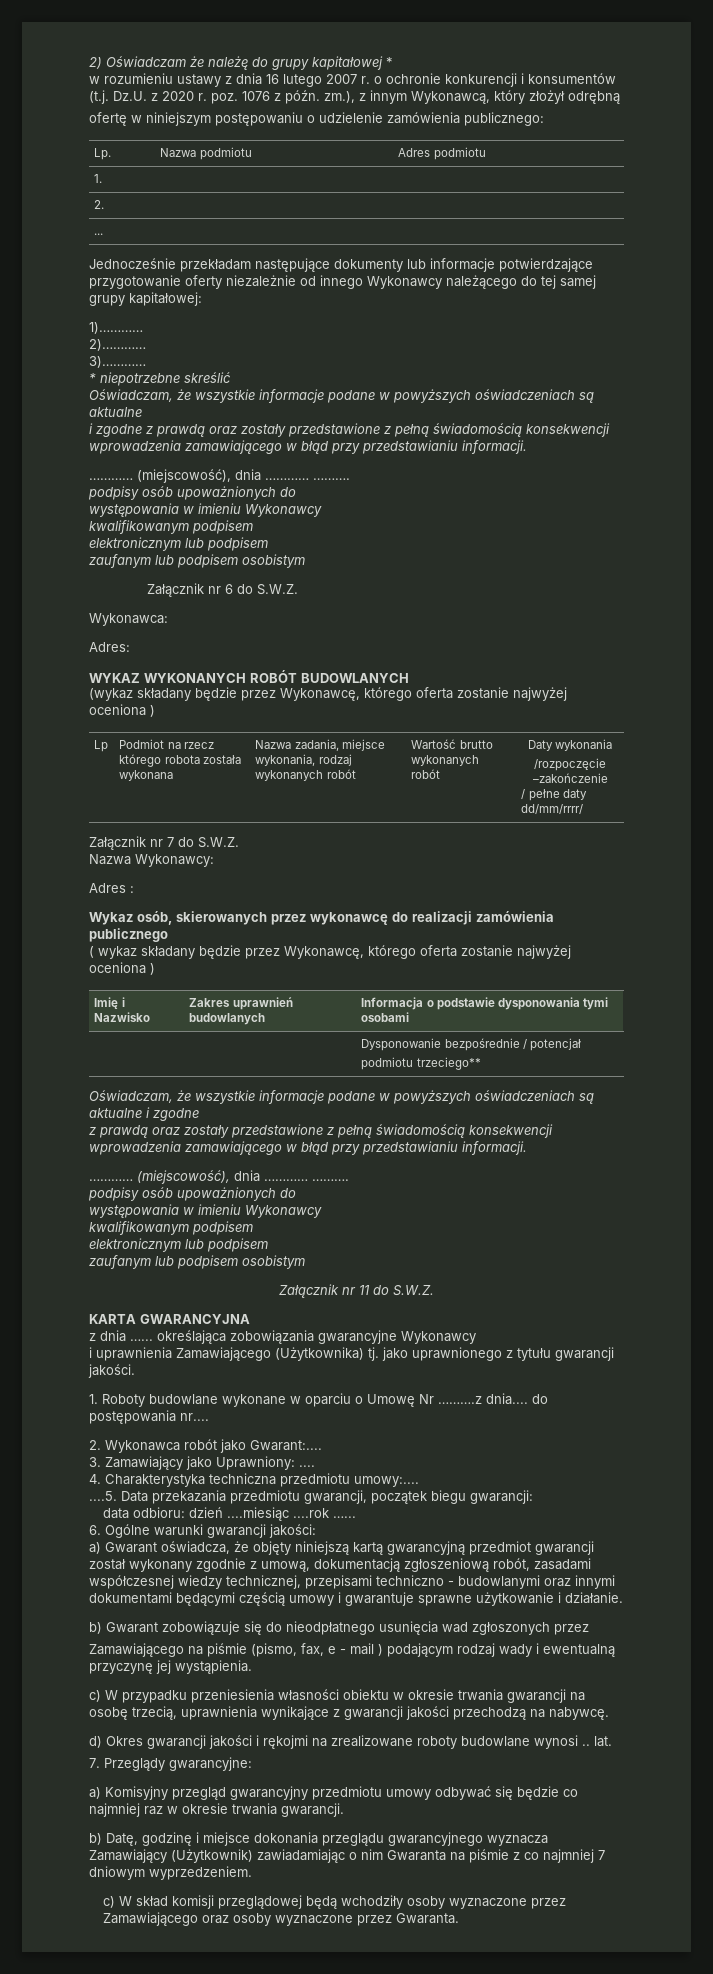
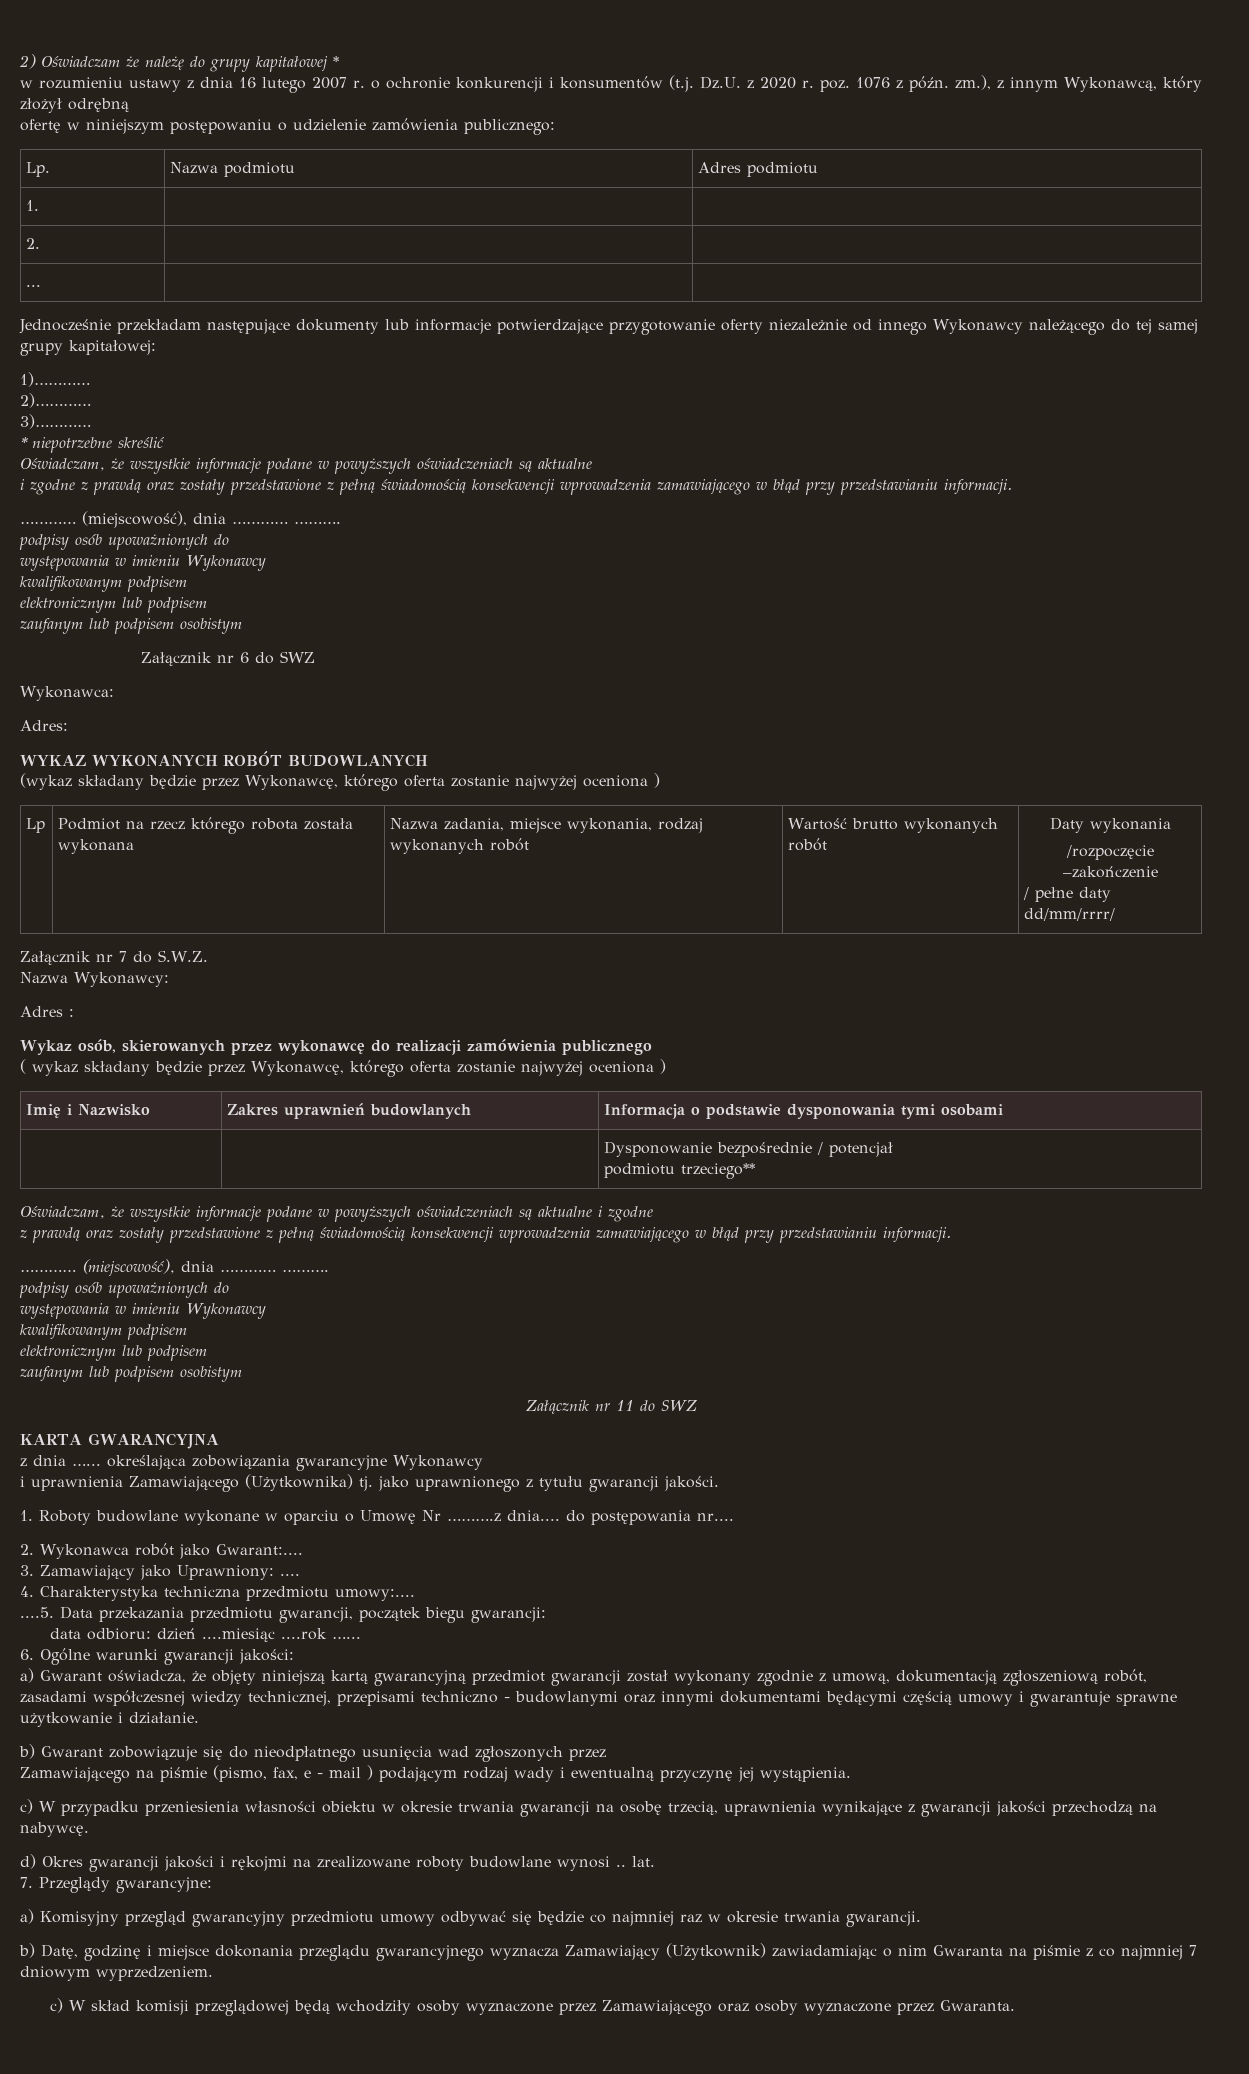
- Załącznik nr 6 do S.W.Z.
+ Załącznik nr 6 do SWZ
- Załącznik nr 11 do S.W.Z.
+ Załącznik nr 11 do SWZ

